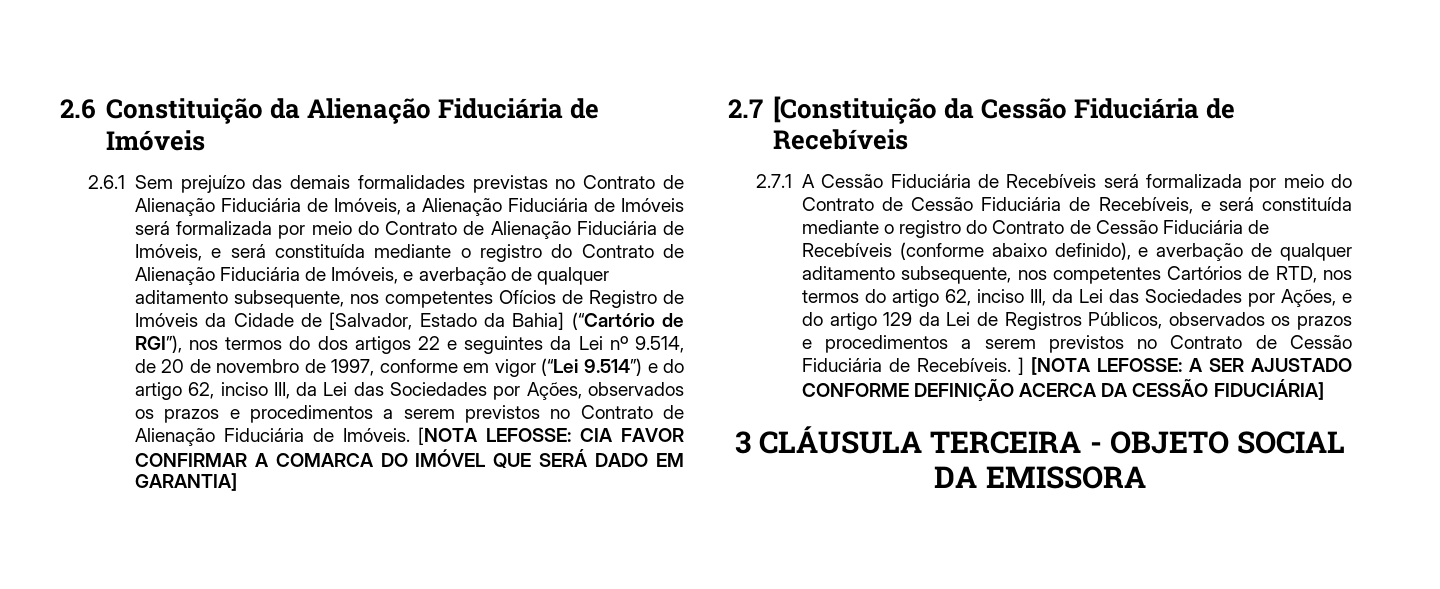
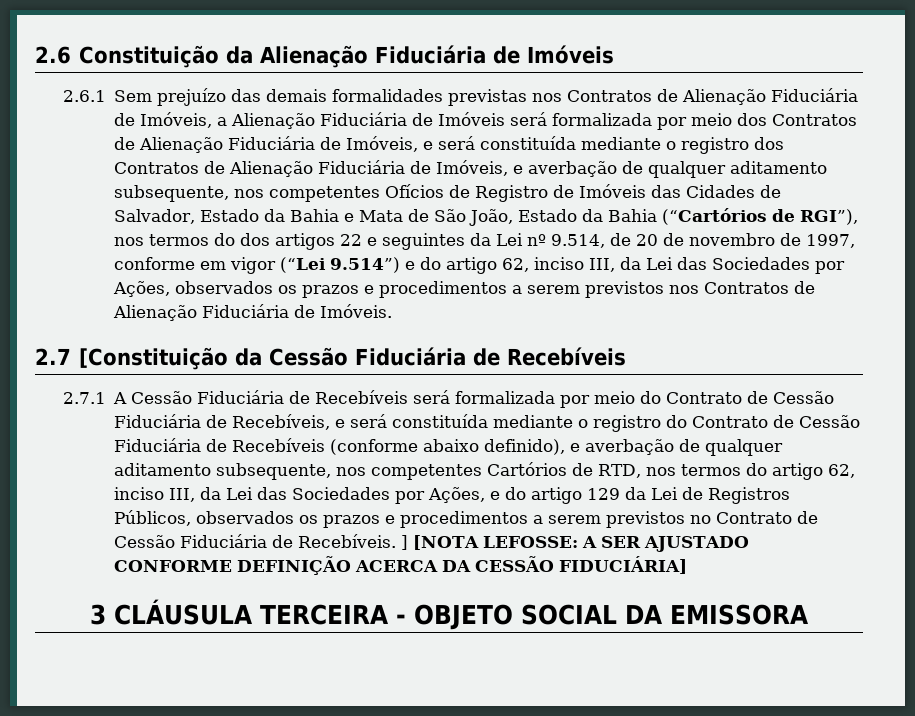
- 2.6.1 Sem prejuízo das demais formalidades previstas no Contrato de Alienação Fiduciária de Imóveis, a Alienação Fiduciária de Imóveis será formalizada por meio do Contrato de Alienação Fiduciária de Imóveis, e será constituída mediante o registro do Contrato de Alienação Fiduciária de Imóveis, e averbação de qualquer aditamento subsequente, nos competentes Ofícios de Registro de Imóveis da Cidade de [Salvador, Estado da Bahia] (“Cartório de RGI”), nos termos do dos artigos 22 e seguintes da Lei nº 9.514, de 20 de novembro de 1997, conforme em vigor (“Lei 9.514”) e do artigo 62, inciso III, da Lei das Sociedades por Ações, observados os prazos e procedimentos a serem previstos no Contrato de Alienação Fiduciária de Imóveis. [NOTA LEFOSSE: CIA FAVOR CONFIRMAR A COMARCA DO IMÓVEL QUE SERÁ DADO EM GARANTIA]
+ 2.6.1 Sem prejuízo das demais formalidades previstas nos Contratos de Alienação Fiduciária de Imóveis, a Alienação Fiduciária de Imóveis será formalizada por meio dos Contratos de Alienação Fiduciária de Imóveis, e será constituída mediante o registro dos Contratos de Alienação Fiduciária de Imóveis, e averbação de qualquer aditamento subsequente, nos competentes Ofícios de Registro de Imóveis das Cidades de Salvador, Estado da Bahia e Mata de São João, Estado da Bahia (“Cartórios de RGI”), nos termos do dos artigos 22 e seguintes da Lei nº 9.514, de 20 de novembro de 1997, conforme em vigor (“Lei 9.514”) e do artigo 62, inciso III, da Lei das Sociedades por Ações, observados os prazos e procedimentos a serem previstos nos Contratos de Alienação Fiduciária de Imóveis.

